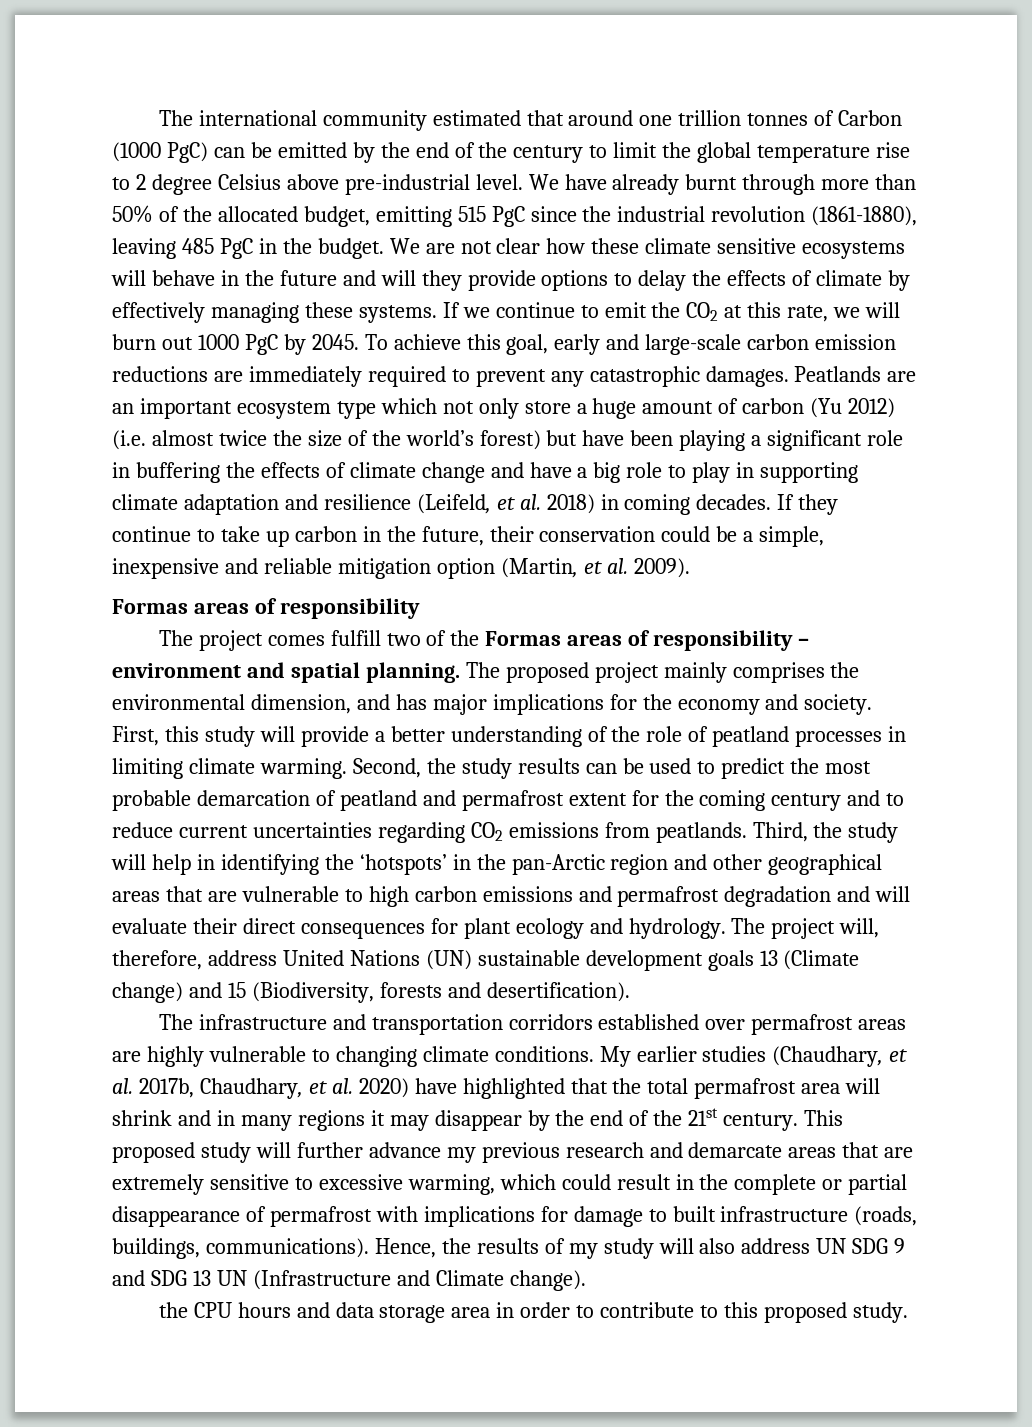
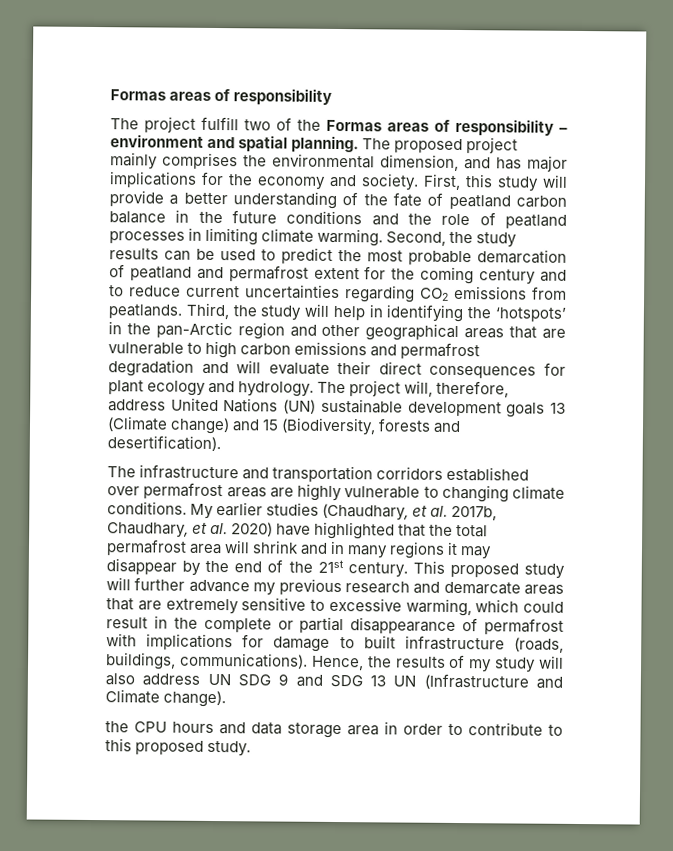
- The international community estimated that around one trillion tonnes of Carbon (1000 PgC) can be emitted by the end of the century to limit the global temperature rise to 2 degree Celsius above pre-industrial level. We have already burnt through more than 50% of the allocated budget, emitting 515 PgC since the industrial revolution (1861-1880), leaving 485 PgC in the budget. We are not clear how these climate sensitive ecosystems will behave in the future and will they provide options to delay the effects of climate by effectively managing these systems. If we continue to emit the CO2 at this rate, we will burn out 1000 PgC by 2045. To achieve this goal, early and large-scale carbon emission reductions are immediately required to prevent any catastrophic damages. Peatlands are an important ecosystem type which not only store a huge amount of carbon (Yu 2012) (i.e. almost twice the size of the world’s forest) but have been playing a significant role in buffering the effects of climate change and have a big role to play in supporting climate adaptation and resilience (Leifeld, et al. 2018) in coming decades. If they continue to take up carbon in the future, their conservation could be a simple, inexpensive and reliable mitigation option (Martin, et al. 2009).
- The project comes fulfill two of the Formas areas of responsibility – environment and spatial planning.
+ The project fulfill two of the Formas areas of responsibility – environment and spatial planning.
- First, this study will provide a better understanding of the role of peatland processes in limiting climate warming.
+ First, this study will provide a better understanding of the fate of peatland carbon balance in the future conditions and the role of peatland processes in limiting climate warming.

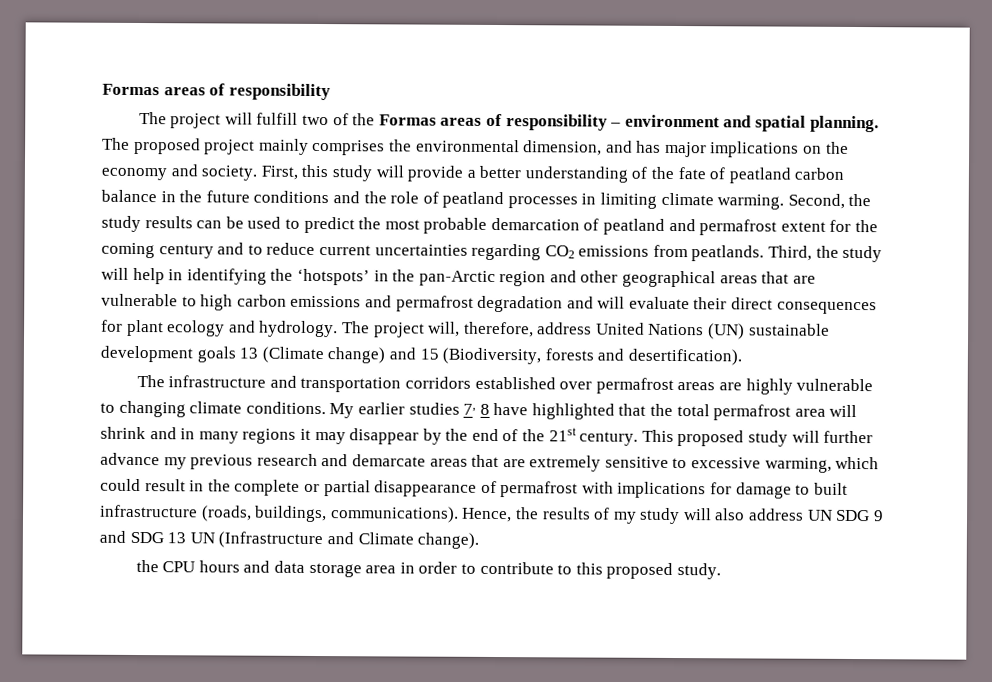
- The project fulfill two of the Formas areas of responsibility – environment and spatial planning.
+ The project will fulfill two of the Formas areas of responsibility – environment and spatial planning.
- The proposed project mainly comprises the environmental dimension, and has major implications for the economy and society.
+ The proposed project mainly comprises the environmental dimension, and has major implications on the economy and society.
- My earlier studies (Chaudhary, et al. 2017b, Chaudhary, et al. 2020) have highlighted that the total permafrost area will shrink and in many regions it may disappear by the end of the 21st century.
+ My earlier studies 7, 8 have highlighted that the total permafrost area will shrink and in many regions it may disappear by the end of the 21st century.

